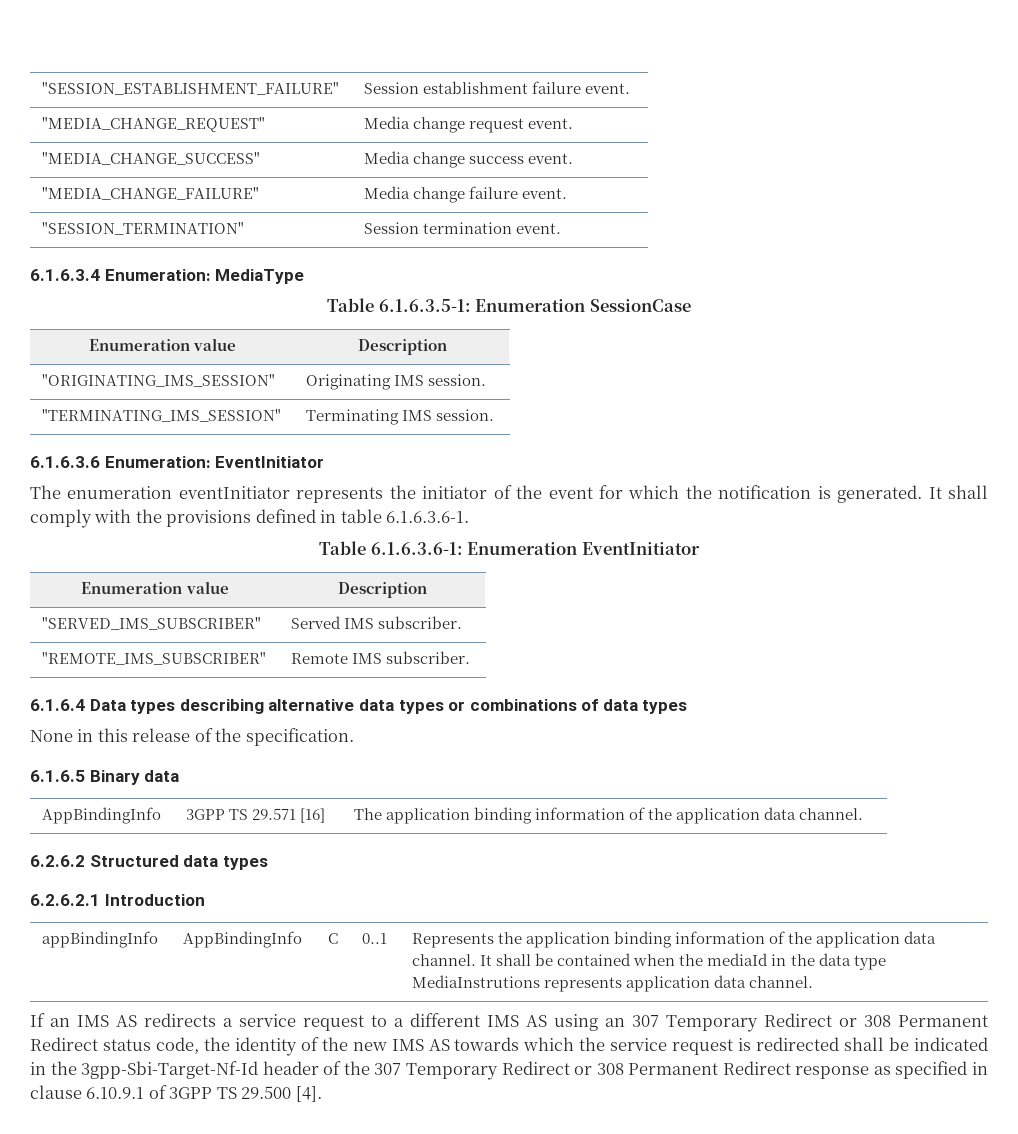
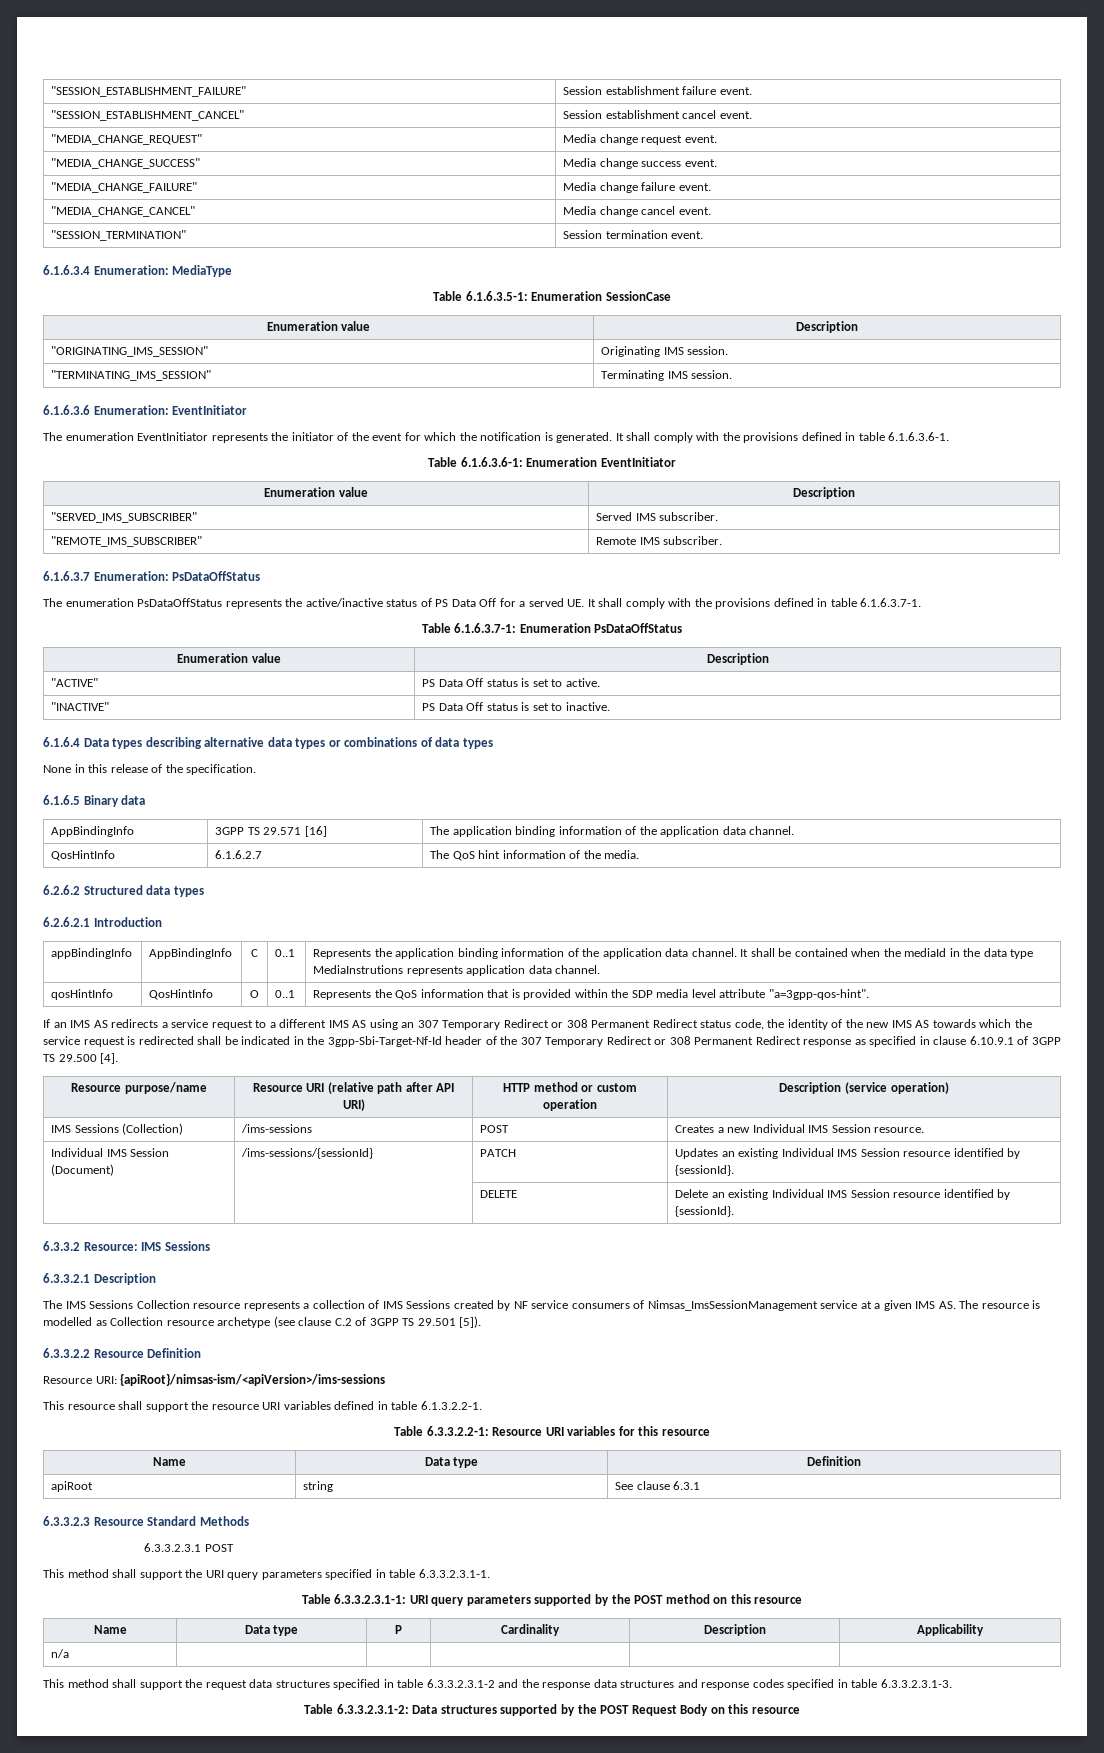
+ "SESSION_ESTABLISHMENT_CANCEL" | Session establishment cancel event.
+ "MEDIA_CHANGE_CANCEL" | Media change cancel event.
- The enumeration eventInitiator represents the initiator of the event for which the notification is generated.
+ The enumeration EventInitiator represents the initiator of the event for which the notification is generated.
+ 6.1.6.3.7 Enumeration: PsDataOffStatus
+ The enumeration PsDataOffStatus represents the active/inactive status of PS Data Off for a served UE. It shall comply with the provisions defined in table 6.1.6.3.7-1.
+ Table 6.1.6.3.7-1: Enumeration PsDataOffStatus
+ Enumeration value | Description
+ "ACTIVE" | PS Data Off status is set to active.
+ "INACTIVE" | PS Data Off status is set to inactive.
+ QosHintInfo | 6.1.6.2.7 | The QoS hint information of the media.
+ qosHintInfo | QosHintInfo | O | 0..1 | Represents the QoS information that is provided within the SDP media level attribute "a=3gpp-qos-hint".
+ Resource purpose/name | Resource URI (relative path after API URI) | HTTP method or custom operation | Description (service operation)
+ IMS Sessions (Collection) | /ims-sessions | POST | Creates a new Individual IMS Session resource.
+ Individual IMS Session (Document) | /ims-sessions/{sessionId} | PATCH | Updates an existing Individual IMS Session resource identified by {sessionId}.
+ | | DELETE | Delete an existing Individual IMS Session resource identified by {sessionId}.
+ 6.3.3.2 Resource: IMS Sessions
+ 6.3.3.2.1 Description
+ The IMS Sessions Collection resource represents a collection of IMS Sessions created by NF service consumers of Nimsas_ImsSessionManagement service at a given IMS AS. The resource is modelled as Collection resource archetype (see clause C.2 of 3GPP TS 29.501 [5]).
+ 6.3.3.2.2 Resource Definition
+ Resource URI: {apiRoot}/nimsas-ism/<apiVersion>/ims-sessions
+ This resource shall support the resource URI variables defined in table 6.1.3.2.2-1.
+ Table 6.3.3.2.2-1: Resource URI variables for this resource
+ Name | Data type | Definition
+ apiRoot | string | See clause 6.3.1
+ 6.3.3.2.3 Resource Standard Methods
+ 6.3.3.2.3.1 POST
+ This method shall support the URI query parameters specified in table 6.3.3.2.3.1-1.
+ Table 6.3.3.2.3.1-1: URI query parameters supported by the POST method on this resource
+ Name | Data type | P | Cardinality | Description | Applicability
+ n/a | | | | |
+ This method shall support the request data structures specified in table 6.3.3.2.3.1-2 and the response data structures and response codes specified in table 6.3.3.2.3.1-3.
+ Table 6.3.3.2.3.1-2: Data structures supported by the POST Request Body on this resource

